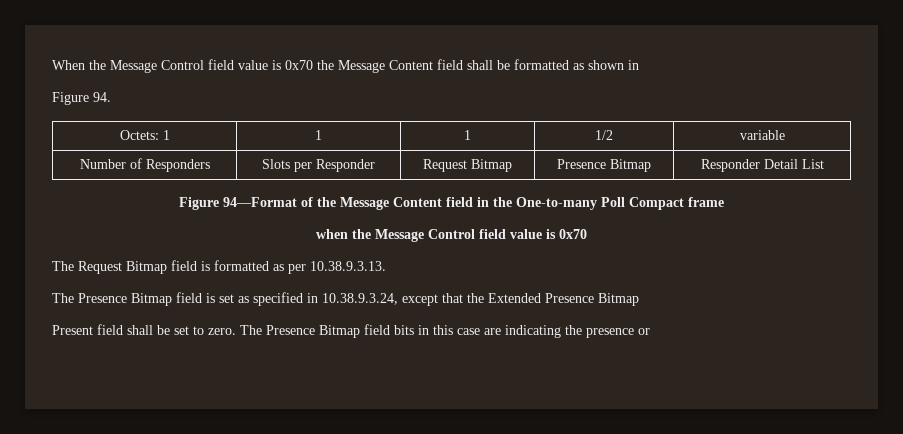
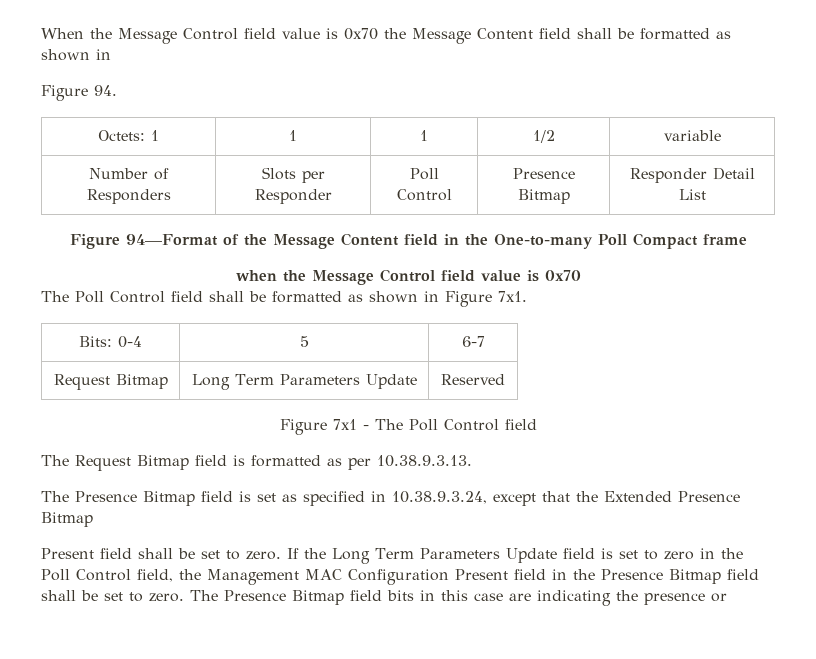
- Number of Responders | Slots per Responder | Request Bitmap | Presence Bitmap | Responder Detail List
+ Number of Responders | Slots per Responder | Poll Control | Presence Bitmap | Responder Detail List
+ The Poll Control field shall be formatted as shown in Figure 7x1.
+ Bits: 0-4 | 5 | 6-7
+ Request Bitmap | Long Term Parameters Update | Reserved
+ Figure 7x1 - The Poll Control field
+ If the Long Term Parameters Update field is set to zero in the Poll Control field, the Management MAC Configuration Present field in the Presence Bitmap field shall be set to zero.

